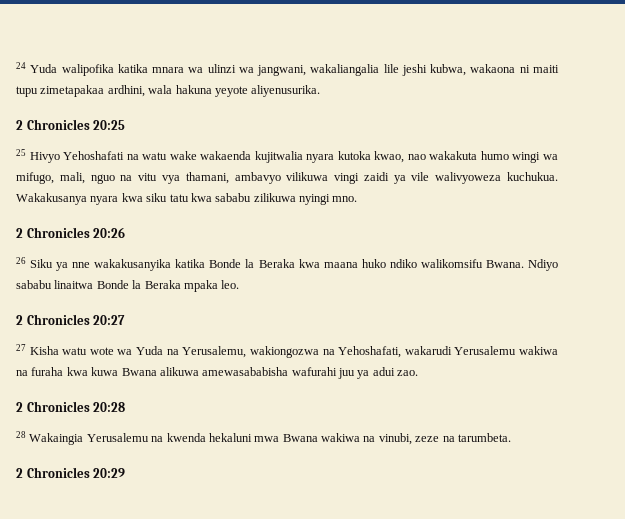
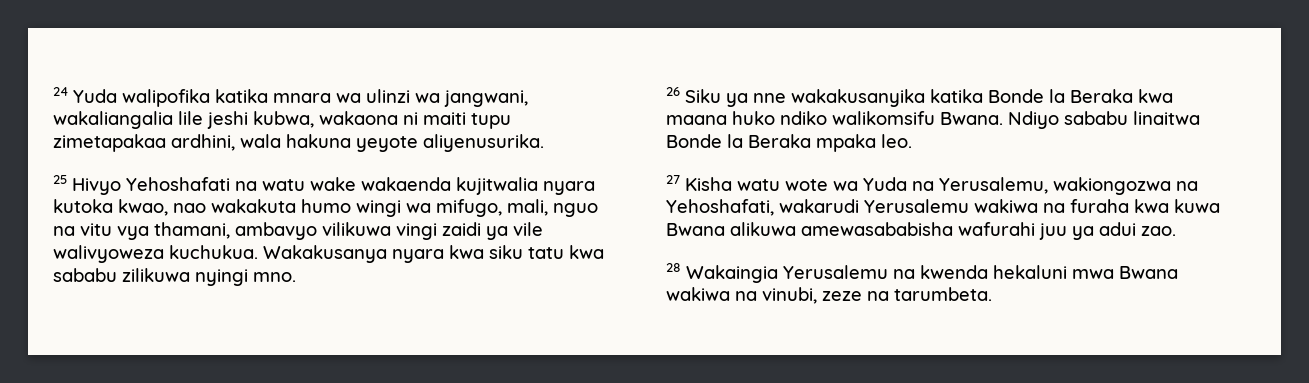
- 2 Chronicles 20:25
- 2 Chronicles 20:26
- 2 Chronicles 20:27
- 2 Chronicles 20:28
- 2 Chronicles 20:29

